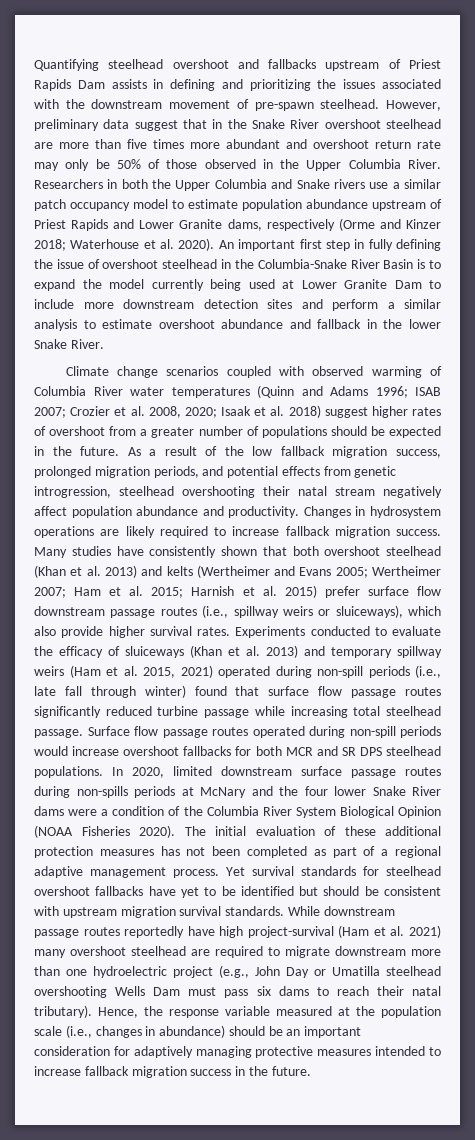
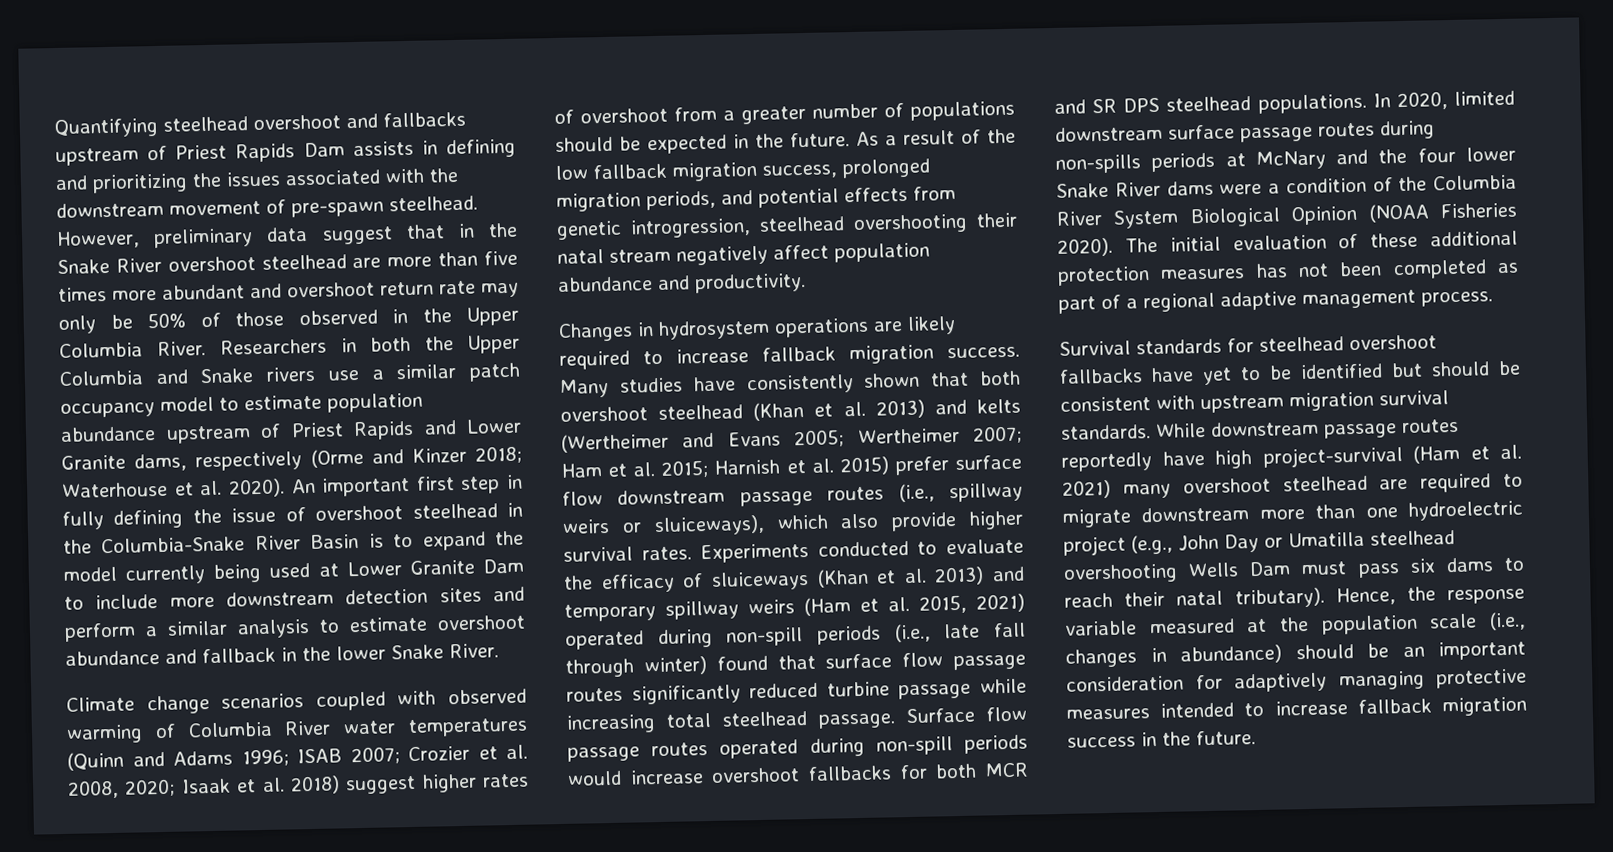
- As a result of the low fallback migration success, prolonged migration periods, and potential effects from genetic introgression, steelhead overshooting their natal stream negatively affect population abundance and productivity. Changes in hydrosystem operations are likely required to increase fallback migration success.
+ As a result of the low fallback migration success, prolonged migration periods, and potential effects from genetic introgression, steelhead overshooting their natal stream negatively affect population abundance and productivity.
+ Changes in hydrosystem operations are likely required to increase fallback migration success.
- The initial evaluation of these additional protection measures has not been completed as part of a regional adaptive management process. Yet survival standards for steelhead overshoot fallbacks have yet to be identified but should be consistent with upstream migration survival standards.
+ The initial evaluation of these additional protection measures has not been completed as part of a regional adaptive management process.
+ Survival standards for steelhead overshoot fallbacks have yet to be identified but should be consistent with upstream migration survival standards.

